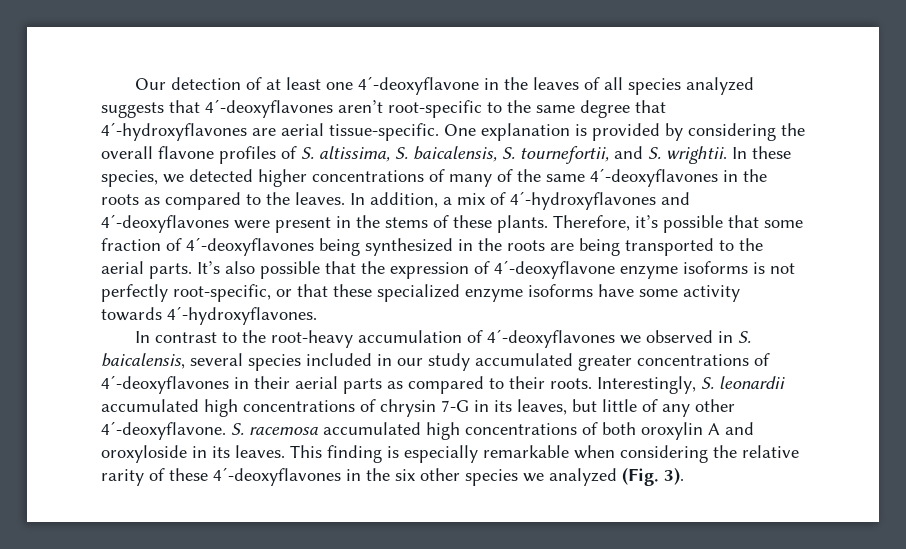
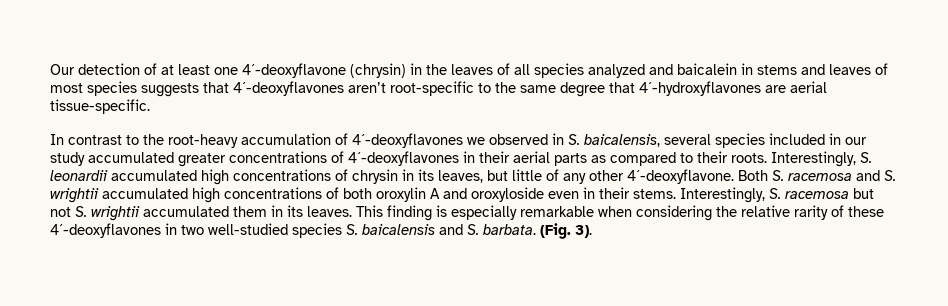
- Our detection of at least one 4´-deoxyflavone in the leaves of all species analyzed suggests that 4´-deoxyflavones aren’t root-specific to the same degree that 4´-hydroxyflavones are aerial tissue-specific. One explanation is provided by considering the overall flavone profiles of S. altissima, S. baicalensis, S. tournefortii, and S. wrightii. In these species, we detected higher concentrations of many of the same 4´-deoxyflavones in the roots as compared to the leaves. In addition, a mix of 4´-hydroxyflavones and 4´-deoxyflavones were present in the stems of these plants. Therefore, it’s possible that some fraction of 4´-deoxyflavones being synthesized in the roots are being transported to the aerial parts. It’s also possible that the expression of 4´-deoxyflavone enzyme isoforms is not perfectly root-specific, or that these specialized enzyme isoforms have some activity towards 4´-hydroxyflavones.
+ Our detection of at least one 4´-deoxyflavone (chrysin) in the leaves of all species analyzed and baicalein in stems and leaves of most species suggests that 4´-deoxyflavones aren’t root-specific to the same degree that 4´-hydroxyflavones are aerial tissue-specific.
- Interestingly, S. leonardii accumulated high concentrations of chrysin 7-G in its leaves, but little of any other 4´-deoxyflavone.
+ Interestingly, S. leonardii accumulated high concentrations of chrysin in its leaves, but little of any other 4´-deoxyflavone.
- S. racemosa accumulated high concentrations of both oroxylin A and oroxyloside in its leaves.
+ Both S. racemosa and S. wrightii accumulated high concentrations of both oroxylin A and oroxyloside even in their stems. Interestingly, S. racemosa but not S. wrightii accumulated them in its leaves.
- This finding is especially remarkable when considering the relative rarity of these 4´-deoxyflavones in the six other species we analyzed (Fig. 3).
+ This finding is especially remarkable when considering the relative rarity of these 4´-deoxyflavones in two well-studied species S. baicalensis and S. barbata. (Fig. 3).

